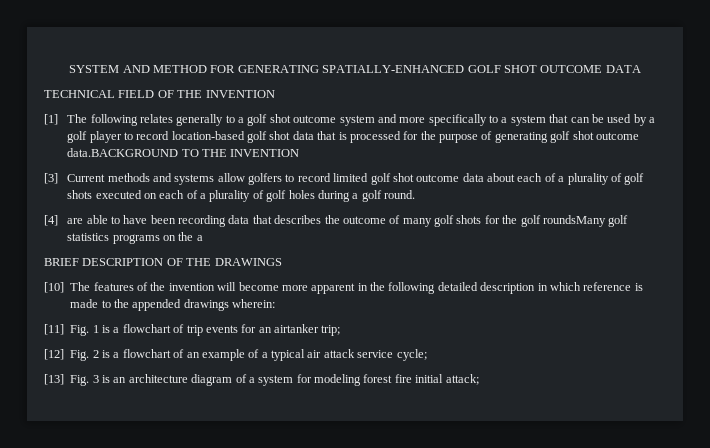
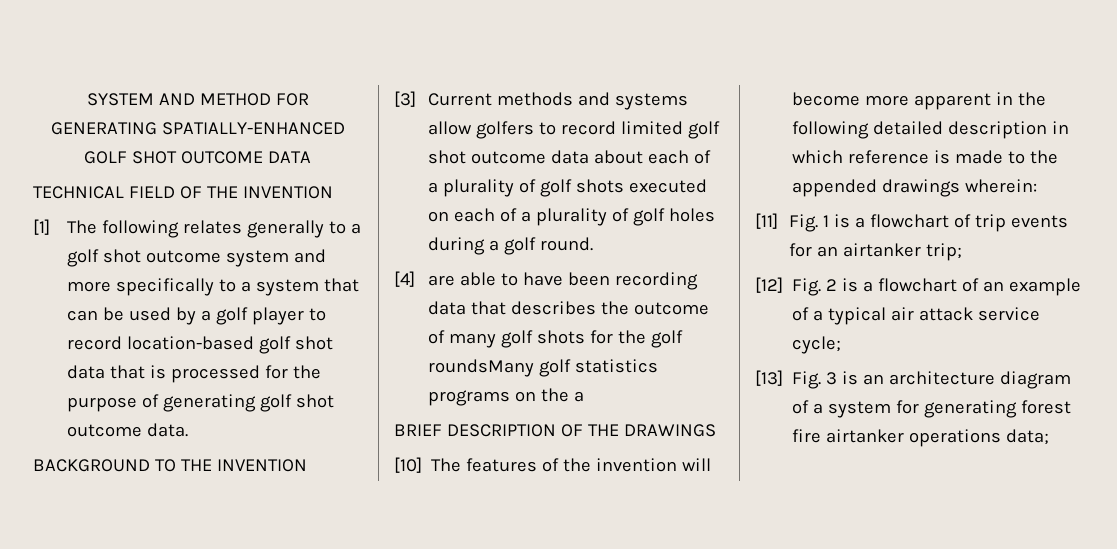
- [1] The following relates generally to a golf shot outcome system and more specifically to a system that can be used by a golf player to record location-based golf shot data that is processed for the purpose of generating golf shot outcome data.BACKGROUND TO THE INVENTION
+ [1] The following relates generally to a golf shot outcome system and more specifically to a system that can be used by a golf player to record location-based golf shot data that is processed for the purpose of generating golf shot outcome data.
+ BACKGROUND TO THE INVENTION
- [13] Fig. 3 is an architecture diagram of a system for modeling forest fire initial attack;
+ [13] Fig. 3 is an architecture diagram of a system for generating forest fire airtanker operations data;

